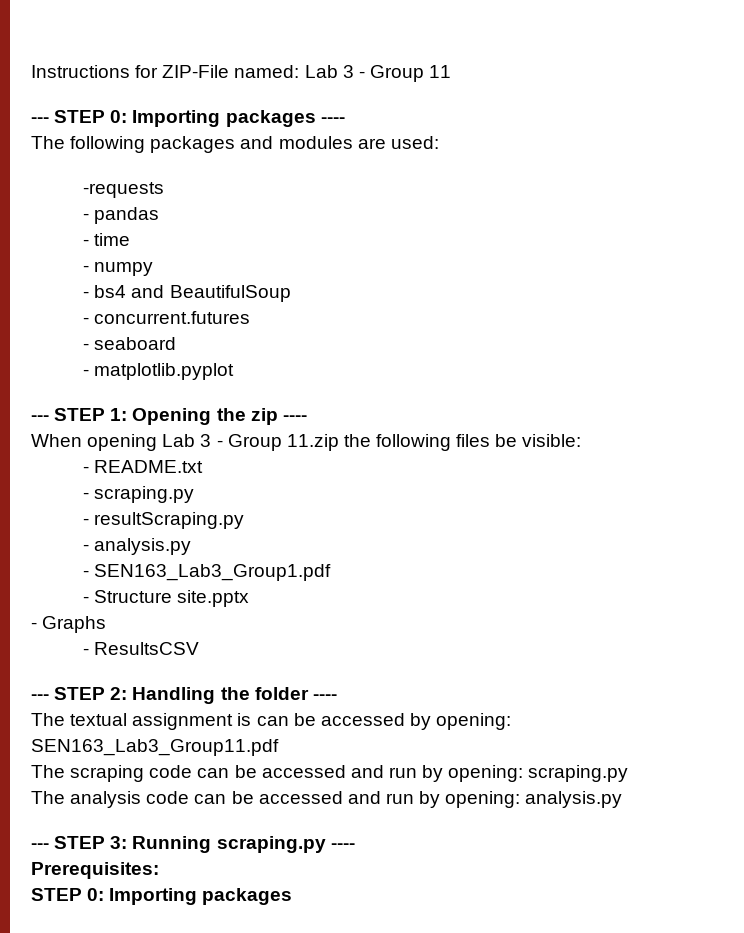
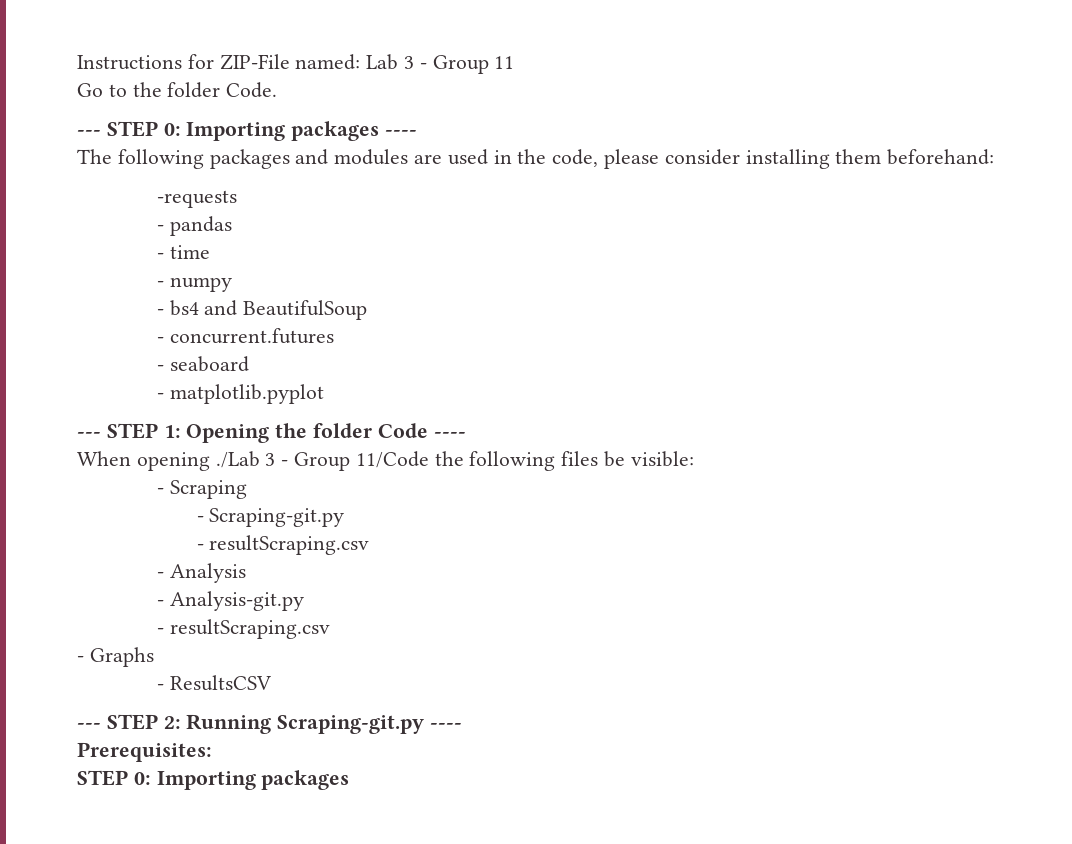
+ Go to the folder Code.
- The following packages and modules are used:
+ The following packages and modules are used in the code, please consider installing them beforehand:
- --- STEP 1: Opening the zip ----
+ --- STEP 1: Opening the folder Code ----
- When opening Lab 3 - Group 11.zip the following files be visible:
+ When opening ./Lab 3 - Group 11/Code the following files be visible:
- - README.txt
- - scraping.py
- - resultScraping.py
- - analysis.py
- - SEN163_Lab3_Group1.pdf
- - Structure site.pptx
+ - Scraping
+ - Scraping-git.py
+ - resultScraping.csv
+ - Analysis
+ - Analysis-git.py
+ - resultScraping.csv
- --- STEP 2: Handling the folder ----
- The textual assignment is can be accessed by opening: SEN163_Lab3_Group11.pdf
- The scraping code can be accessed and run by opening: scraping.py
- The analysis code can be accessed and run by opening: analysis.py
- --- STEP 3: Running scraping.py ----
+ --- STEP 2: Running Scraping-git.py ----

